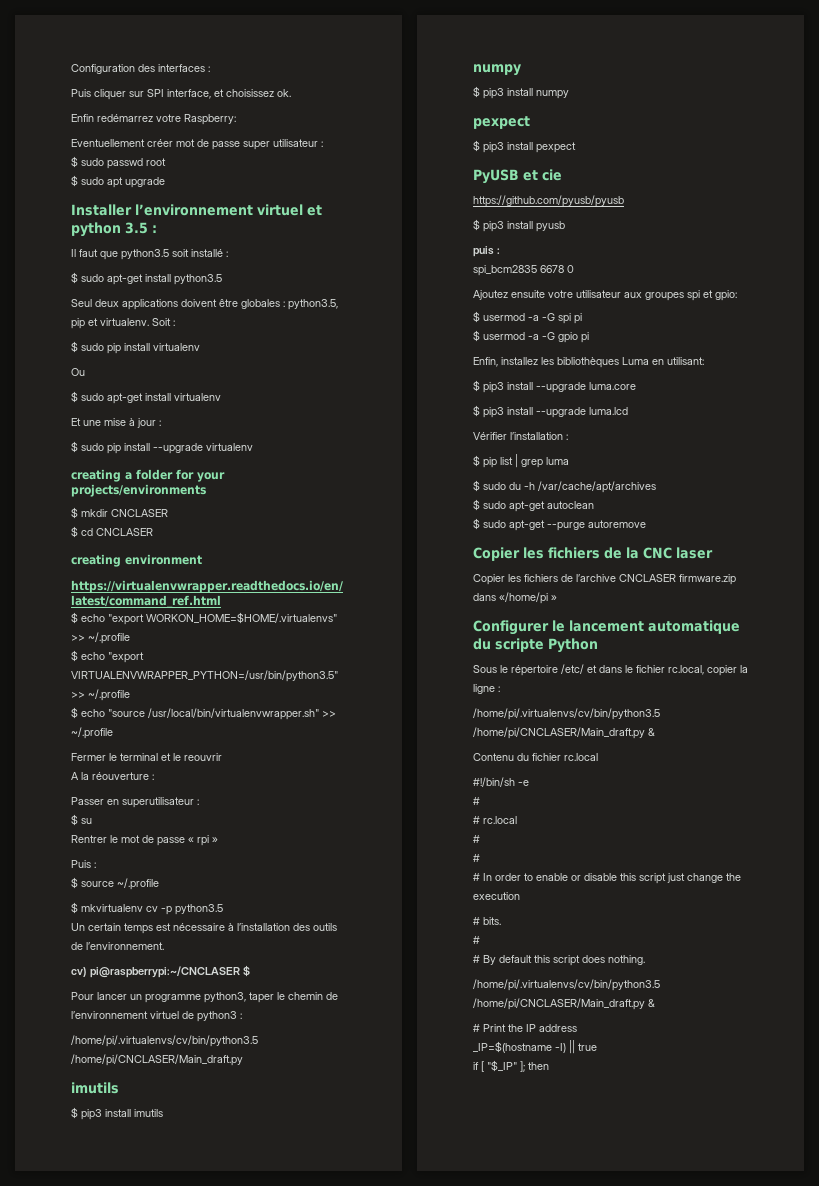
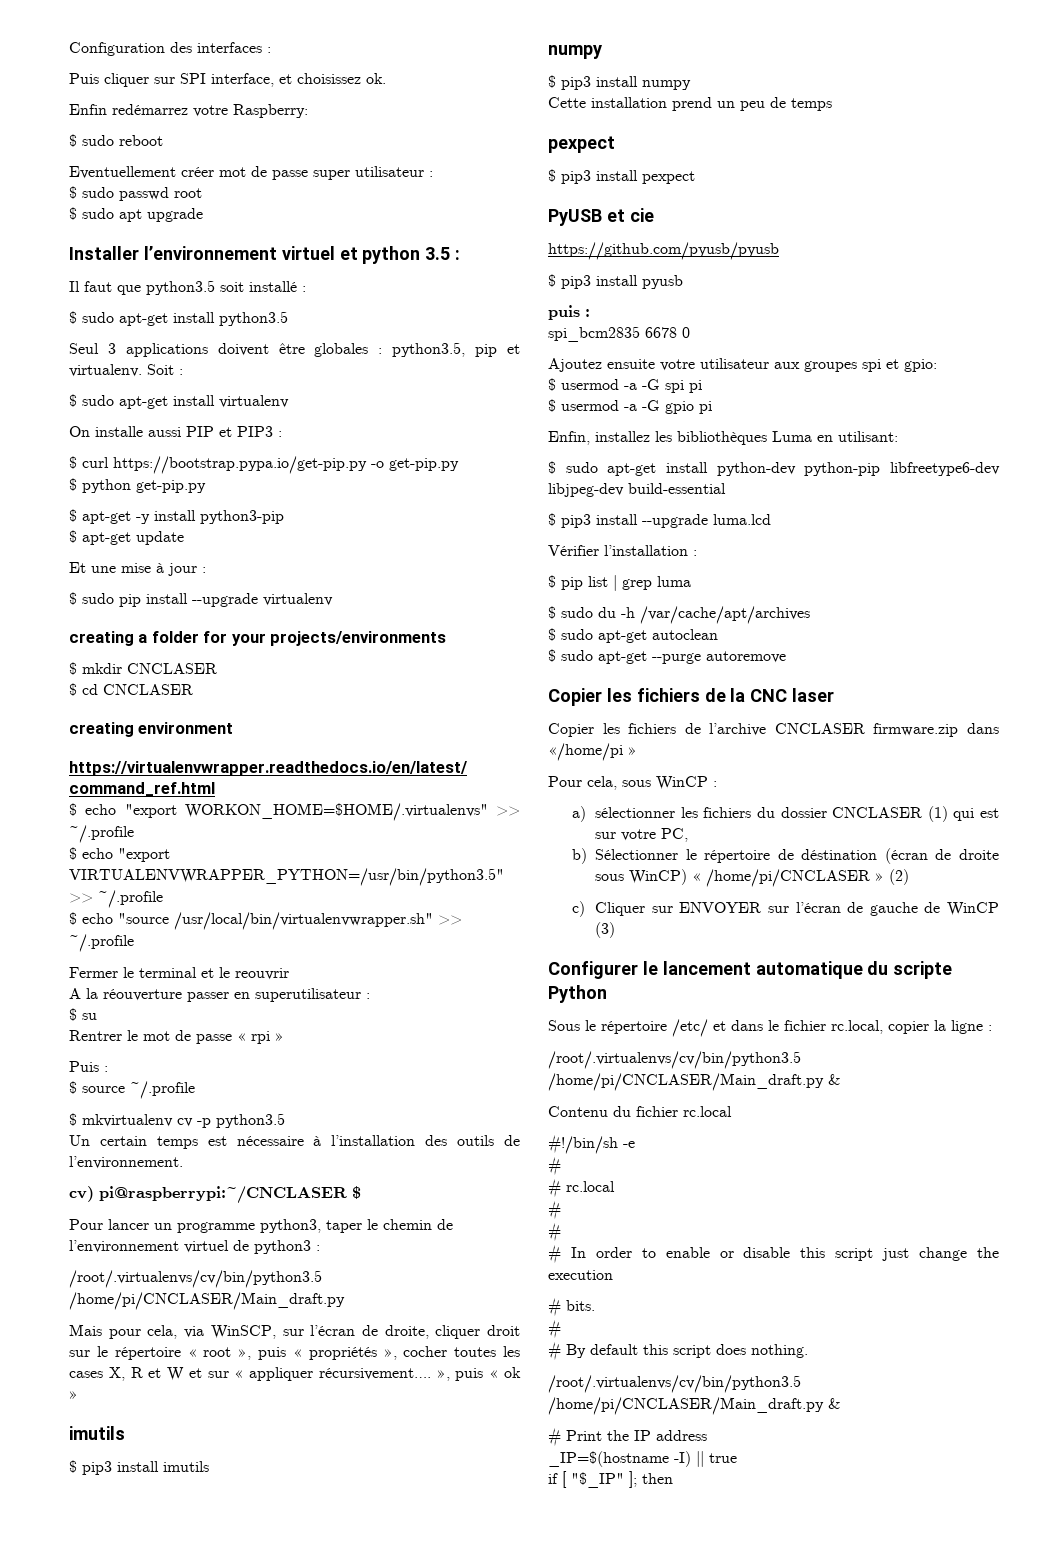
+ $ sudo reboot
- Seul deux applications doivent être globales : python3.5, pip et virtualenv.
+ Seul 3 applications doivent être globales : python3.5, pip et virtualenv.
- $ sudo pip install virtualenv
- Ou
  $ sudo apt-get install virtualenv
+ On installe aussi PIP et PIP3 :
+ $ curl https://bootstrap.pypa.io/get-pip.py -o get-pip.py
+ $ python get-pip.py
+ $ apt-get -y install python3-pip
+ $ apt-get update
- A la réouverture :
- Passer en superutilisateur :
+ A la réouverture passer en superutilisateur :
  Pour lancer un programme python3, taper le chemin de l’environnement virtuel de python3 :
- /home/pi/.virtualenvs/cv/bin/python3.5 /home/pi/CNCLASER/Main_draft.py
+ /root/.virtualenvs/cv/bin/python3.5 /home/pi/CNCLASER/Main_draft.py
+ Mais pour cela, via WinSCP, sur l’écran de droite, cliquer droit sur le répertoire « root », puis « propriétés », cocher toutes les cases X, R et W et sur « appliquer récursivement…. », puis « ok »
+ Cette installation prend un peu de temps
- $ pip3 install --upgrade luma.core
+ $ sudo apt-get install python-dev python-pip libfreetype6-dev libjpeg-dev build-essential
+ Pour cela, sous WinCP :
+ a) sélectionner les fichiers du dossier CNCLASER (1) qui est sur votre PC,
+ b) Sélectionner le répertoire de déstination (écran de droite sous WinCP) « /home/pi/CNCLASER » (2)
+ c) Cliquer sur ENVOYER sur l’écran de gauche de WinCP (3)
  Sous le répertoire /etc/ et dans le fichier rc.local, copier la ligne :
- /home/pi/.virtualenvs/cv/bin/python3.5 /home/pi/CNCLASER/Main_draft.py &
+ /root/.virtualenvs/cv/bin/python3.5 /home/pi/CNCLASER/Main_draft.py &
  # By default this script does nothing.
- /home/pi/.virtualenvs/cv/bin/python3.5 /home/pi/CNCLASER/Main_draft.py &
+ /root/.virtualenvs/cv/bin/python3.5 /home/pi/CNCLASER/Main_draft.py &

